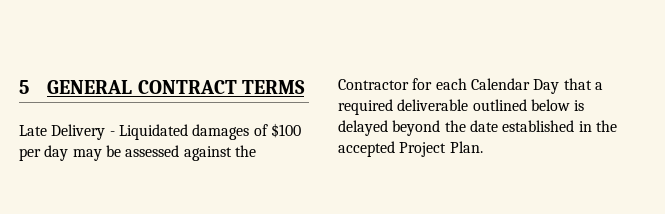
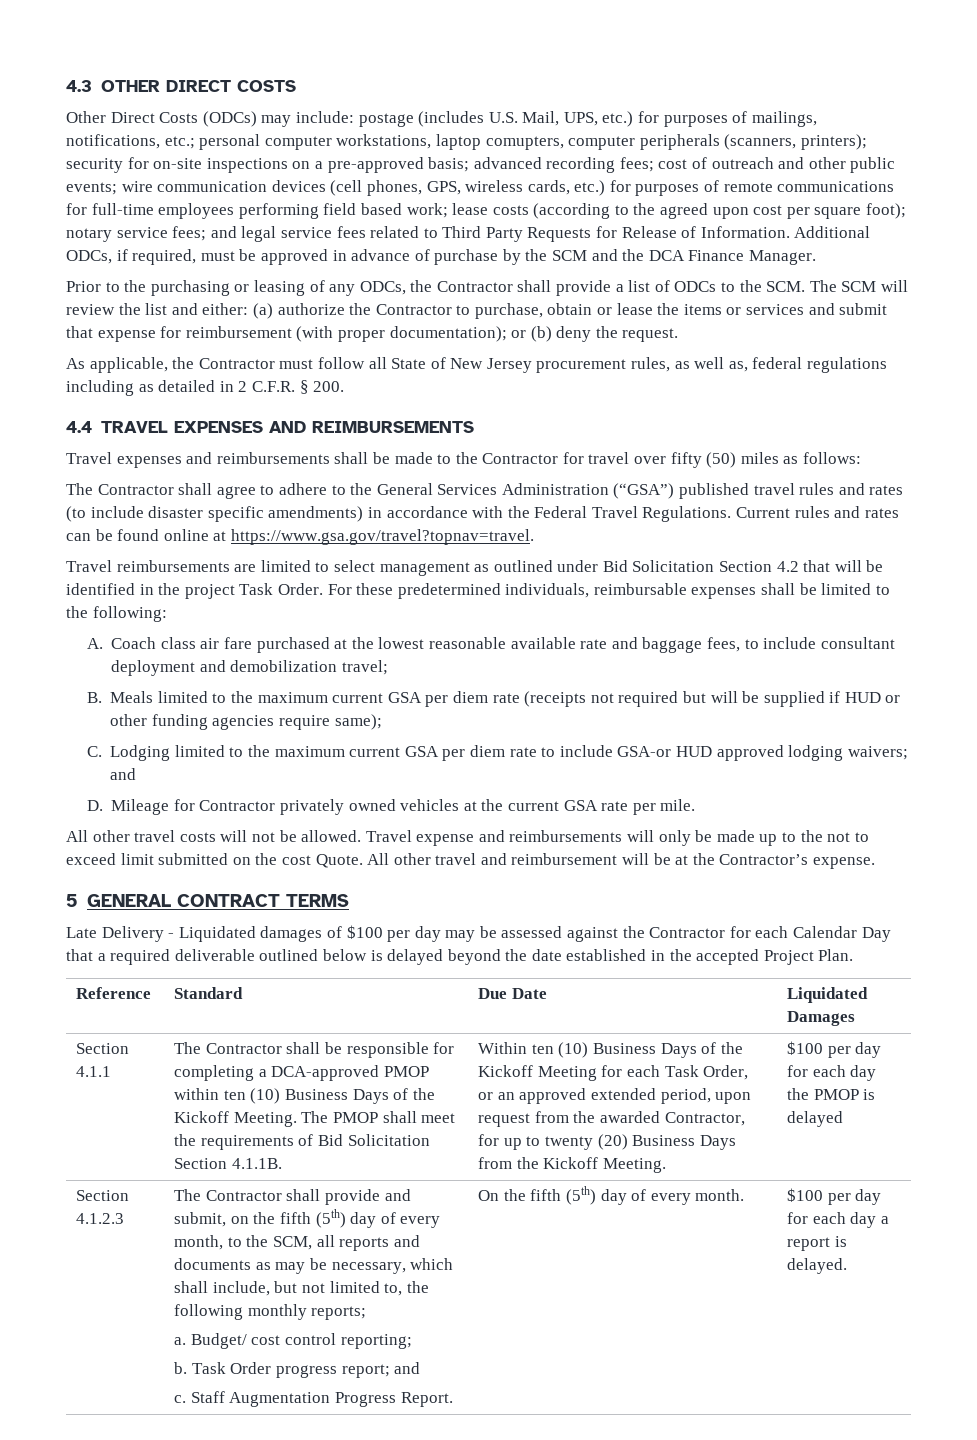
+ 4.3 OTHER DIRECT COSTS
+ Other Direct Costs (ODCs) may include: postage (includes U.S. Mail, UPS, etc.) for purposes of mailings, notifications, etc.; personal computer workstations, laptop comupters, computer peripherals (scanners, printers); security for on-site inspections on a pre-approved basis; advanced recording fees; cost of outreach and other public events; wire communication devices (cell phones, GPS, wireless cards, etc.) for purposes of remote communications for full-time employees performing field based work; lease costs (according to the agreed upon cost per square foot); notary service fees; and legal service fees related to Third Party Requests for Release of Information. Additional ODCs, if required, must be approved in advance of purchase by the SCM and the DCA Finance Manager.
+ Prior to the purchasing or leasing of any ODCs, the Contractor shall provide a list of ODCs to the SCM. The SCM will review the list and either: (a) authorize the Contractor to purchase, obtain or lease the items or services and submit that expense for reimbursement (with proper documentation); or (b) deny the request.
+ As applicable, the Contractor must follow all State of New Jersey procurement rules, as well as, federal regulations including as detailed in 2 C.F.R. § 200.
+ 4.4 TRAVEL EXPENSES AND REIMBURSEMENTS
+ Travel expenses and reimbursements shall be made to the Contractor for travel over fifty (50) miles as follows:
+ The Contractor shall agree to adhere to the General Services Administration (“GSA”) published travel rules and rates (to include disaster specific amendments) in accordance with the Federal Travel Regulations. Current rules and rates can be found online at https://www.gsa.gov/travel?topnav=travel.
+ Travel reimbursements are limited to select management as outlined under Bid Solicitation Section 4.2 that will be identified in the project Task Order. For these predetermined individuals, reimbursable expenses shall be limited to the following:
+ A. Coach class air fare purchased at the lowest reasonable available rate and baggage fees, to include consultant deployment and demobilization travel;
+ B. Meals limited to the maximum current GSA per diem rate (receipts not required but will be supplied if HUD or other funding agencies require same);
+ C. Lodging limited to the maximum current GSA per diem rate to include GSA-or HUD approved lodging waivers; and
+ D. Mileage for Contractor privately owned vehicles at the current GSA rate per mile.
+ All other travel costs will not be allowed. Travel expense and reimbursements will only be made up to the not to exceed limit submitted on the cost Quote. All other travel and reimbursement will be at the Contractor’s expense.
+ Reference | Standard | Due Date | Liquidated Damages
+ Section 4.1.1 | The Contractor shall be responsible for completing a DCA-approved PMOP within ten (10) Business Days of the Kickoff Meeting. The PMOP shall meet the requirements of Bid Solicitation Section 4.1.1B. | Within ten (10) Business Days of the Kickoff Meeting for each Task Order, or an approved extended period, upon request from the awarded Contractor, for up to twenty (20) Business Days from the Kickoff Meeting. | $100 per day for each day the PMOP is delayed
+ Section 4.1.2.3 | The Contractor shall provide and submit, on the fifth (5th) day of every month, to the SCM, all reports and documents as may be necessary, which shall include, but not limited to, the following monthly reports;
+ a. Budget/ cost control reporting;
+ b. Task Order progress report; and
+ c. Staff Augmentation Progress Report. | On the fifth (5th) day of every month. | $100 per day for each day a report is delayed.

